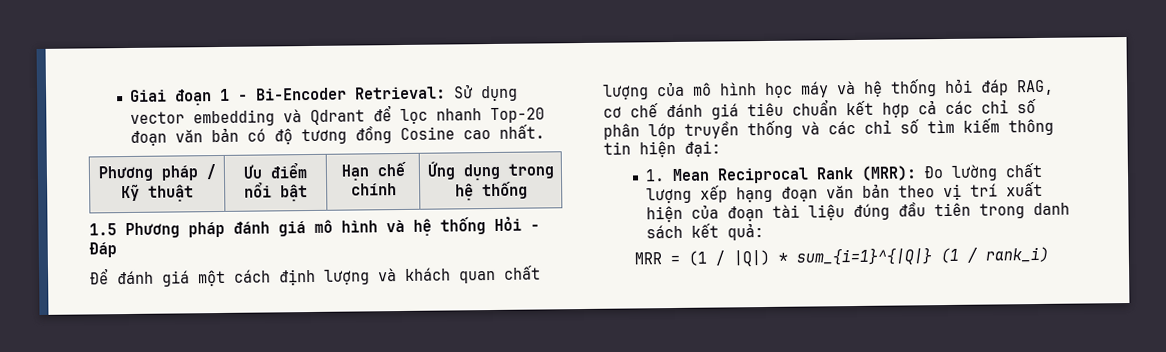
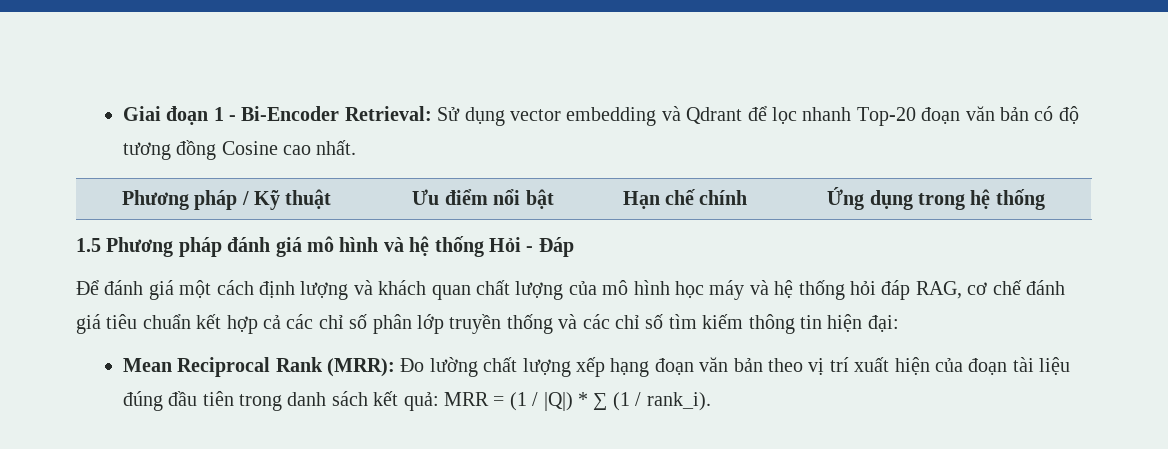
- 1. Mean Reciprocal Rank (MRR): Đo lường chất lượng xếp hạng đoạn văn bản theo vị trí xuất hiện của đoạn tài liệu đúng đầu tiên trong danh sách kết quả:
- MRR = (1 / |Q|) * sum_{i=1}^{|Q|} (1 / rank_i)
+ Mean Reciprocal Rank (MRR): Đo lường chất lượng xếp hạng đoạn văn bản theo vị trí xuất hiện của đoạn tài liệu đúng đầu tiên trong danh sách kết quả: MRR = (1 / |Q|) * ∑ (1 / rank_i).

